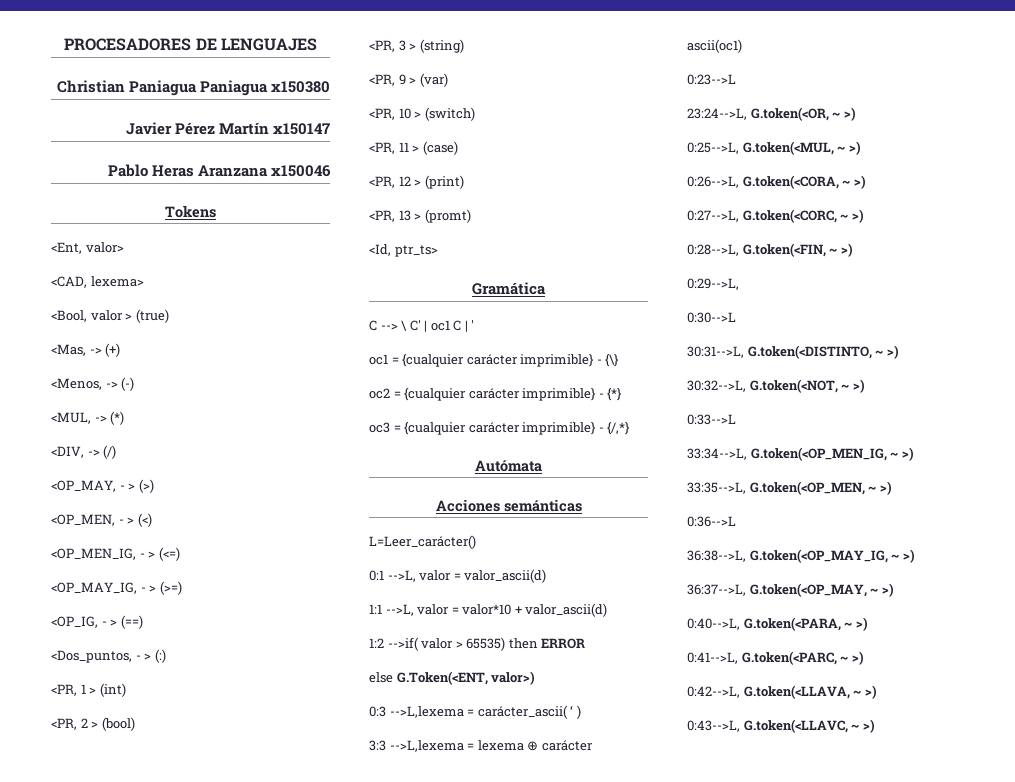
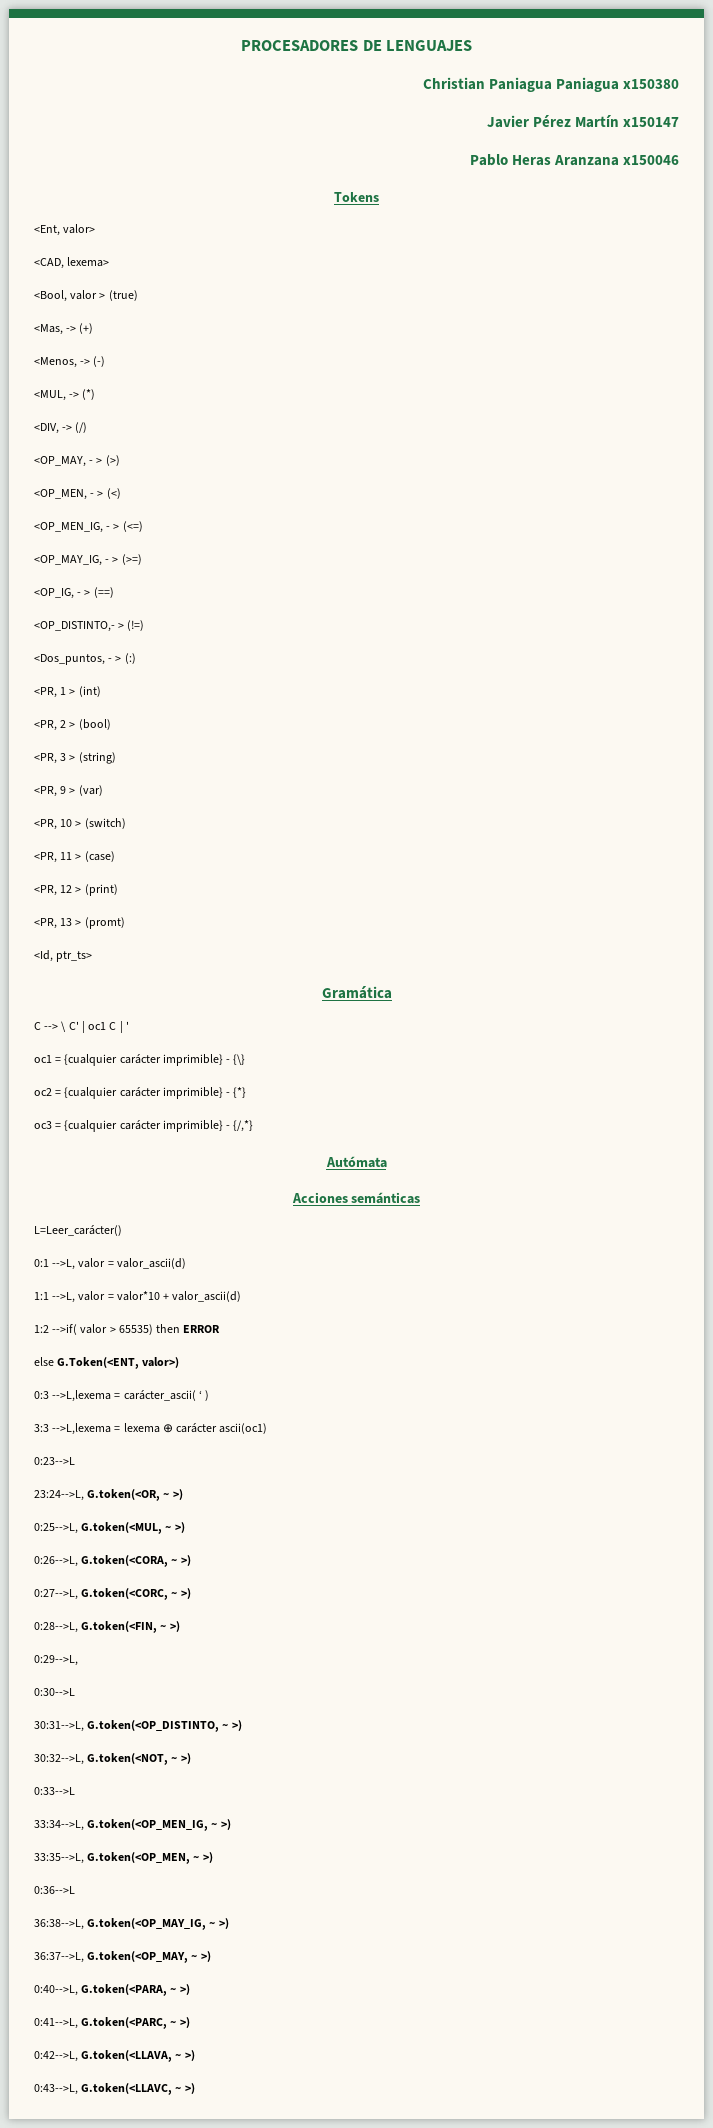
+ <OP_DISTINTO,- > (!=)
- 30:31-->L, G.token(<DISTINTO, ~ >)
+ 30:31-->L, G.token(<OP_DISTINTO, ~ >)

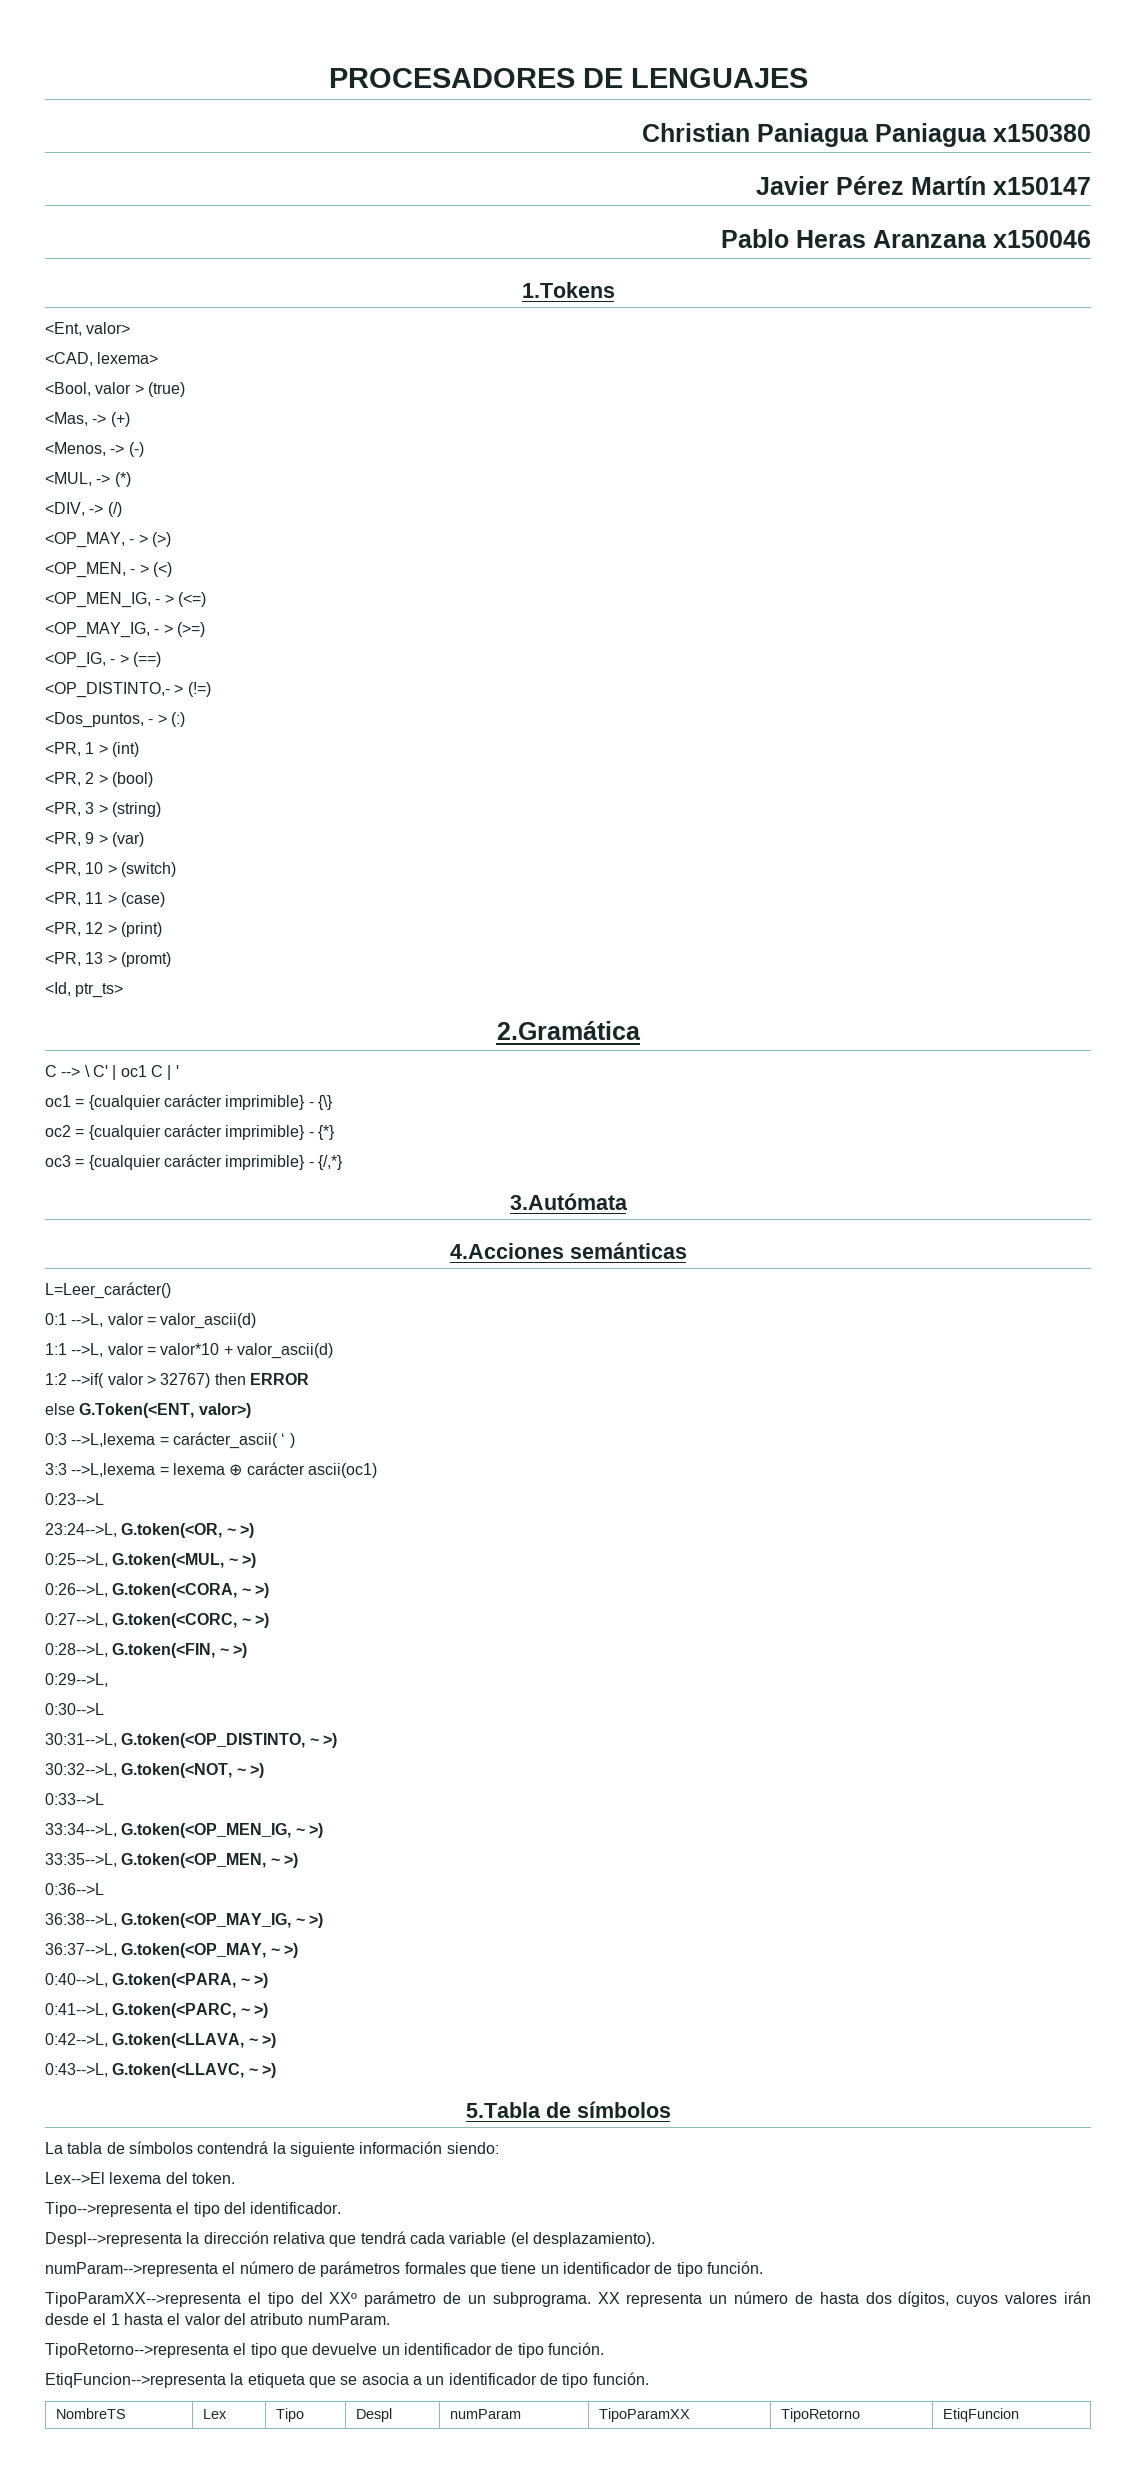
- Tokens
+ 1.Tokens
- Gramática
+ 2.Gramática
- Autómata
- Acciones semánticas
+ 3.Autómata
+ 4.Acciones semánticas
- 1:2 -->if( valor > 65535) then ERROR
+ 1:2 -->if( valor > 32767) then ERROR
+ 5.Tabla de símbolos
+ La tabla de símbolos contendrá la siguiente información siendo:
+ Lex-->El lexema del token.
+ Tipo-->representa el tipo del identificador.
+ Despl-->representa la dirección relativa que tendrá cada variable (el desplazamiento).
+ numParam-->representa el número de parámetros formales que tiene un identificador de tipo función.
+ TipoParamXX-->representa el tipo del XXº parámetro de un subprograma. XX representa un número de hasta dos dígitos, cuyos valores irán desde el 1 hasta el valor del atributo numParam.
+ TipoRetorno-->representa el tipo que devuelve un identificador de tipo función.
+ EtiqFuncion-->representa la etiqueta que se asocia a un identificador de tipo función.
+ NombreTS | Lex | Tipo | Despl | numParam | TipoParamXX | TipoRetorno | EtiqFuncion

